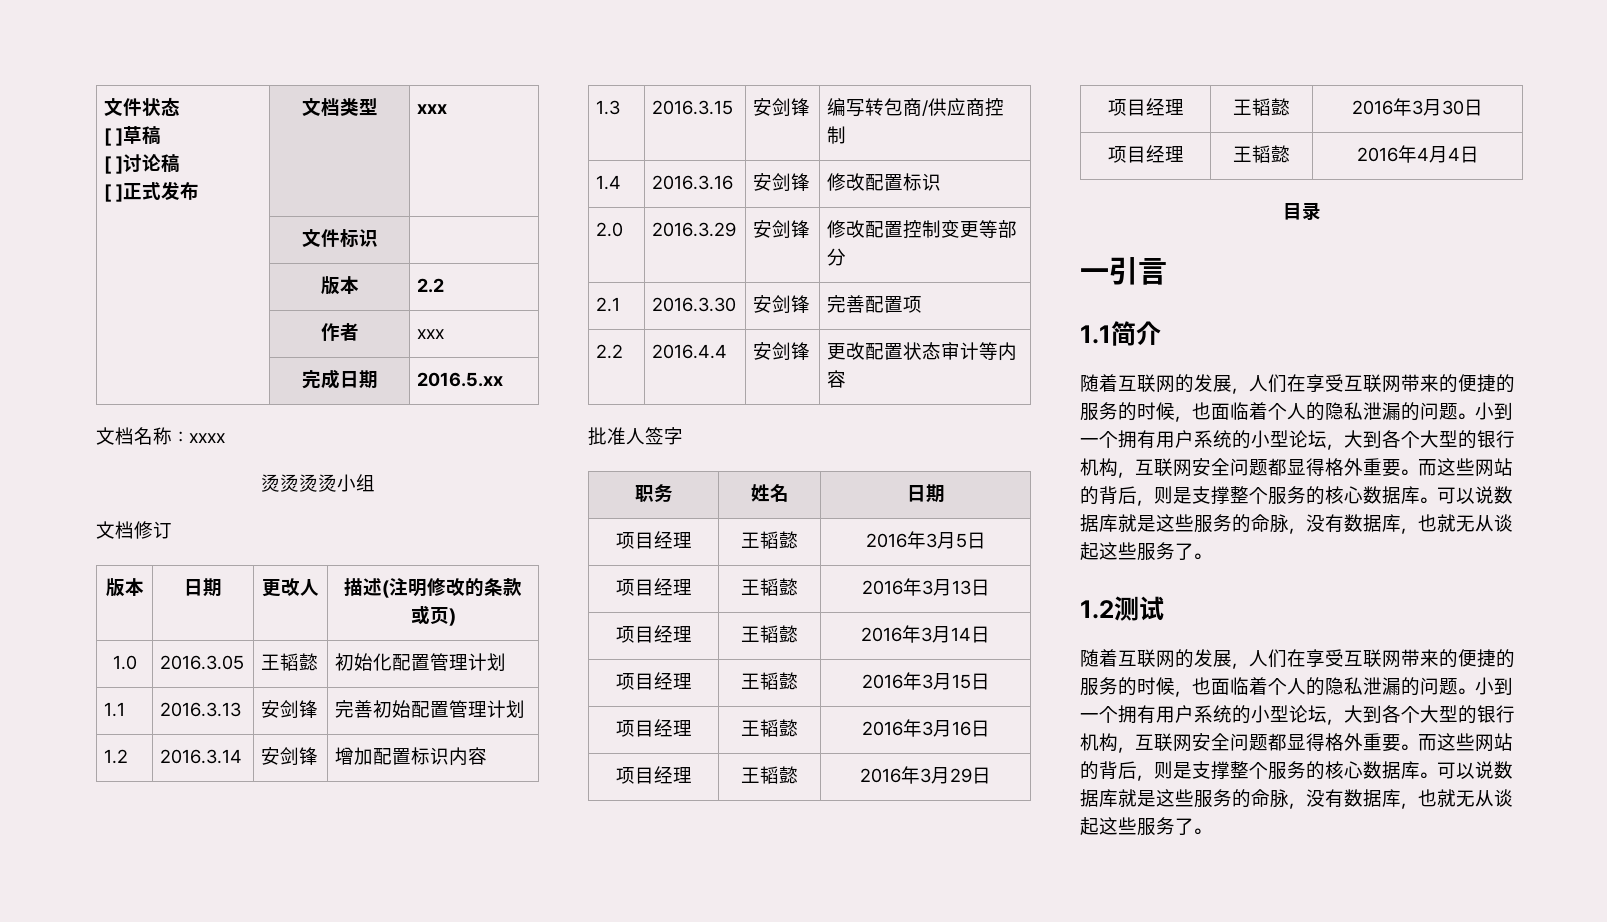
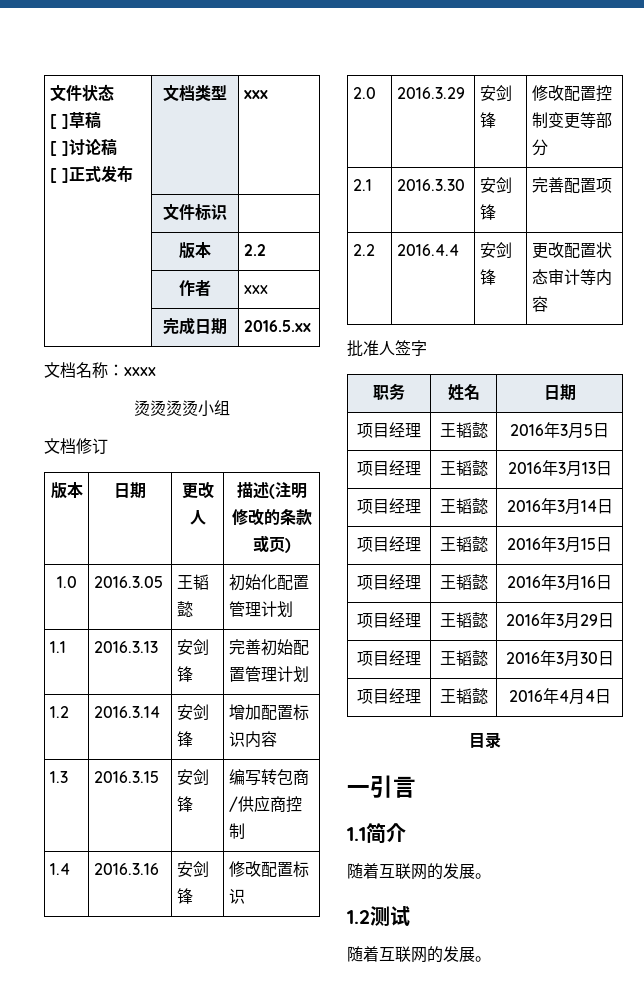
  1.1简介
- 随着互联网的发展，人们在享受互联网带来的便捷的服务的时候，也面临着个人的隐私泄漏的问题。小到一个拥有用户系统的小型论坛，大到各个大型的银行机构，互联网安全问题都显得格外重要。而这些网站的背后，则是支撑整个服务的核心数据库。可以说数据库就是这些服务的命脉，没有数据库，也就无从谈起这些服务了。
+ 随着互联网的发展。
  1.2测试
- 随着互联网的发展，人们在享受互联网带来的便捷的服务的时候，也面临着个人的隐私泄漏的问题。小到一个拥有用户系统的小型论坛，大到各个大型的银行机构，互联网安全问题都显得格外重要。而这些网站的背后，则是支撑整个服务的核心数据库。可以说数据库就是这些服务的命脉，没有数据库，也就无从谈起这些服务了。
+ 随着互联网的发展。

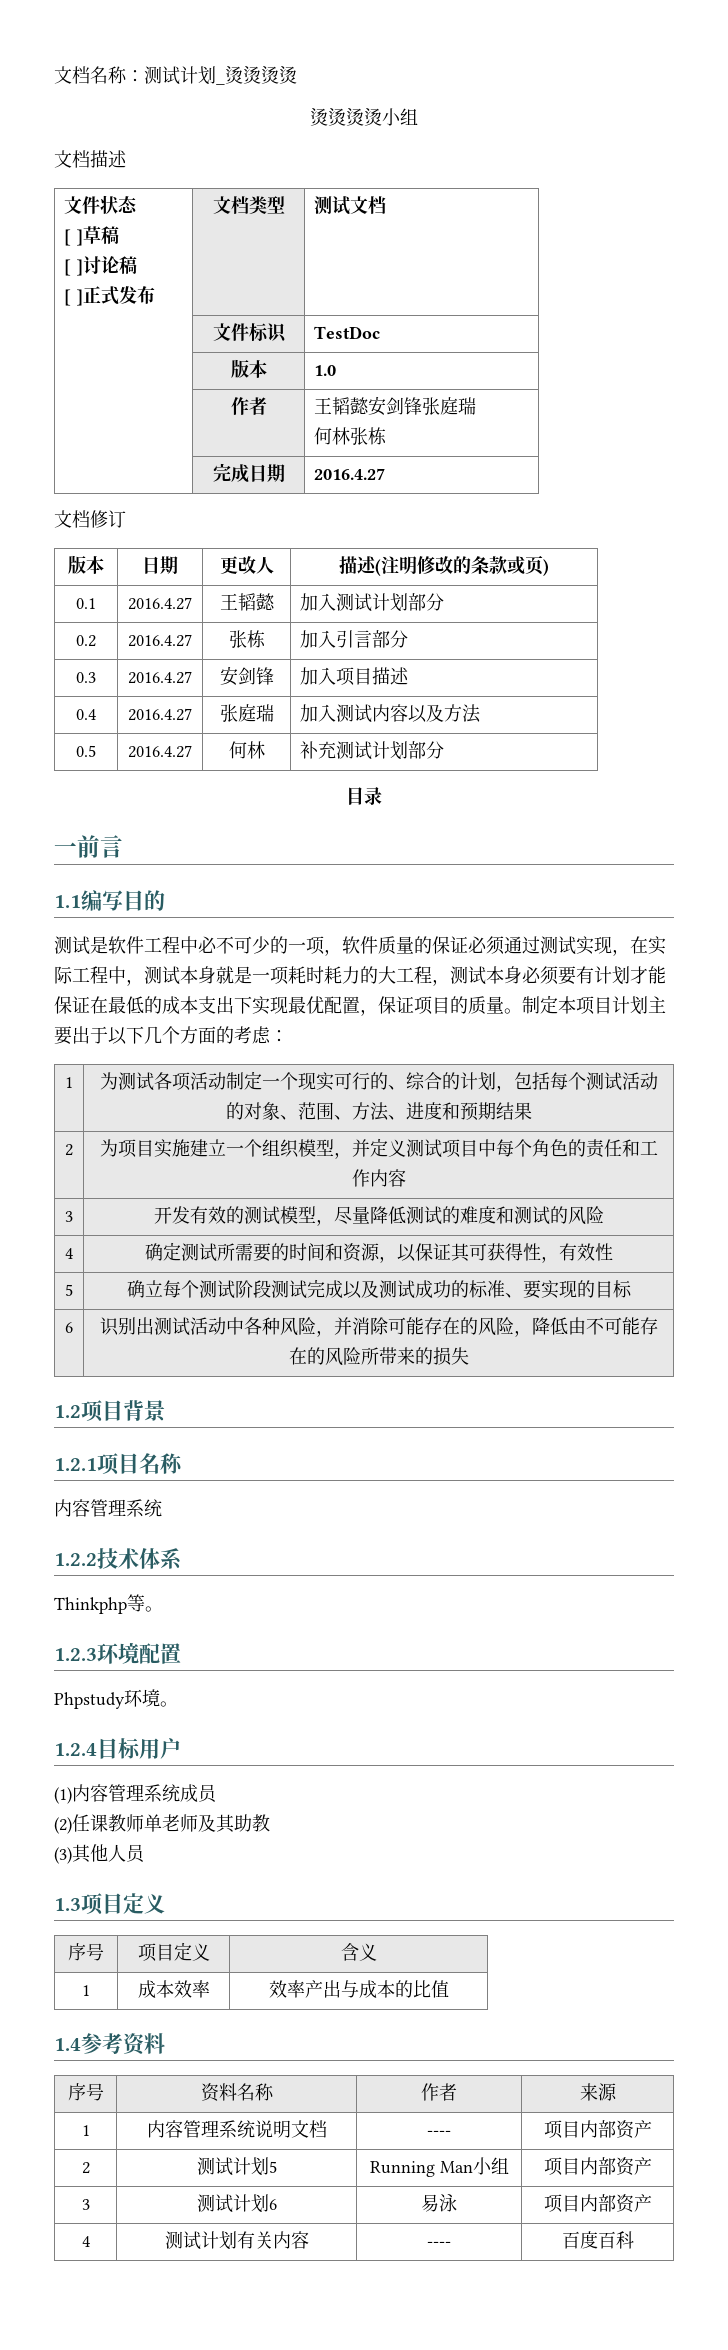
+ 文档名称：测试计划_烫烫烫烫
+ 烫烫烫烫小组
+ 文档描述
  文件状态
  [ ]草稿
  [ ]讨论稿
- [ ]正式发布 | 文档类型 | xxx
+ [ ]正式发布 | 文档类型 | 测试文档
- | 文件标识 |
- | 版本 | 2.2
- | 作者 | xxx
- | 完成日期 | 2016.5.xx
- 文档名称：xxxx
- 烫烫烫烫小组
+ | 文件标识 | TestDoc
+ | 版本 | 1.0
+ | 作者 | 王韬懿安剑锋张庭瑞
+ 何林张栋
+ | 完成日期 | 2016.4.27
- 1.0 | 2016.3.05 | 王韬懿 | 初始化配置管理计划
- 1.1 | 2016.3.13 | 安剑锋 | 完善初始配置管理计划
- 1.2 | 2016.3.14 | 安剑锋 | 增加配置标识内容
- 1.3 | 2016.3.15 | 安剑锋 | 编写转包商/供应商控制
- 1.4 | 2016.3.16 | 安剑锋 | 修改配置标识
- 2.0 | 2016.3.29 | 安剑锋 | 修改配置控制变更等部分
- 2.1 | 2016.3.30 | 安剑锋 | 完善配置项
- 2.2 | 2016.4.4 | 安剑锋 | 更改配置状态审计等内容
- 批准人签字
- 职务 | 姓名 | 日期
- 项目经理 | 王韬懿 | 2016年3月5日
- 项目经理 | 王韬懿 | 2016年3月13日
- 项目经理 | 王韬懿 | 2016年3月14日
- 项目经理 | 王韬懿 | 2016年3月15日
- 项目经理 | 王韬懿 | 2016年3月16日
- 项目经理 | 王韬懿 | 2016年3月29日
- 项目经理 | 王韬懿 | 2016年3月30日
- 项目经理 | 王韬懿 | 2016年4月4日
+ 0.1 | 2016.4.27 | 王韬懿 | 加入测试计划部分
+ 0.2 | 2016.4.27 | 张栋 | 加入引言部分
+ 0.3 | 2016.4.27 | 安剑锋 | 加入项目描述
+ 0.4 | 2016.4.27 | 张庭瑞 | 加入测试内容以及方法
+ 0.5 | 2016.4.27 | 何林 | 补充测试计划部分
- 一引言
+ 一前言
- 1.1简介
- 随着互联网的发展。
- 1.2测试
- 随着互联网的发展。
+ 1.1编写目的
+ 测试是软件工程中必不可少的一项，软件质量的保证必须通过测试实现，在实际工程中，测试本身就是一项耗时耗力的大工程，测试本身必须要有计划才能保证在最低的成本支出下实现最优配置，保证项目的质量。制定本项目计划主要出于以下几个方面的考虑：
+ 1 | 为测试各项活动制定一个现实可行的、综合的计划，包括每个测试活动的对象、范围、方法、进度和预期结果
+ 2 | 为项目实施建立一个组织模型，并定义测试项目中每个角色的责任和工作内容
+ 3 | 开发有效的测试模型，尽量降低测试的难度和测试的风险
+ 4 | 确定测试所需要的时间和资源，以保证其可获得性，有效性
+ 5 | 确立每个测试阶段测试完成以及测试成功的标准、要实现的目标
+ 6 | 识别出测试活动中各种风险，并消除可能存在的风险，降低由不可能存在的风险所带来的损失
+ 1.2项目背景
+ 1.2.1项目名称
+ 内容管理系统
+ 1.2.2技术体系
+ Thinkphp等。
+ 1.2.3环境配置
+ Phpstudy环境。
+ 1.2.4目标用户
+ (1)内容管理系统成员
+ (2)任课教师单老师及其助教
+ (3)其他人员
+ 1.3项目定义
+ 序号 | 项目定义 | 含义
+ 1 | 成本效率 | 效率产出与成本的比值
+ 1.4参考资料
+ 序号 | 资料名称 | 作者 | 来源
+ 1 | 内容管理系统说明文档 | ---- | 项目内部资产
+ 2 | 测试计划5 | Running Man小组 | 项目内部资产
+ 3 | 测试计划6 | 易泳 | 项目内部资产
+ 4 | 测试计划有关内容 | ---- | 百度百科

